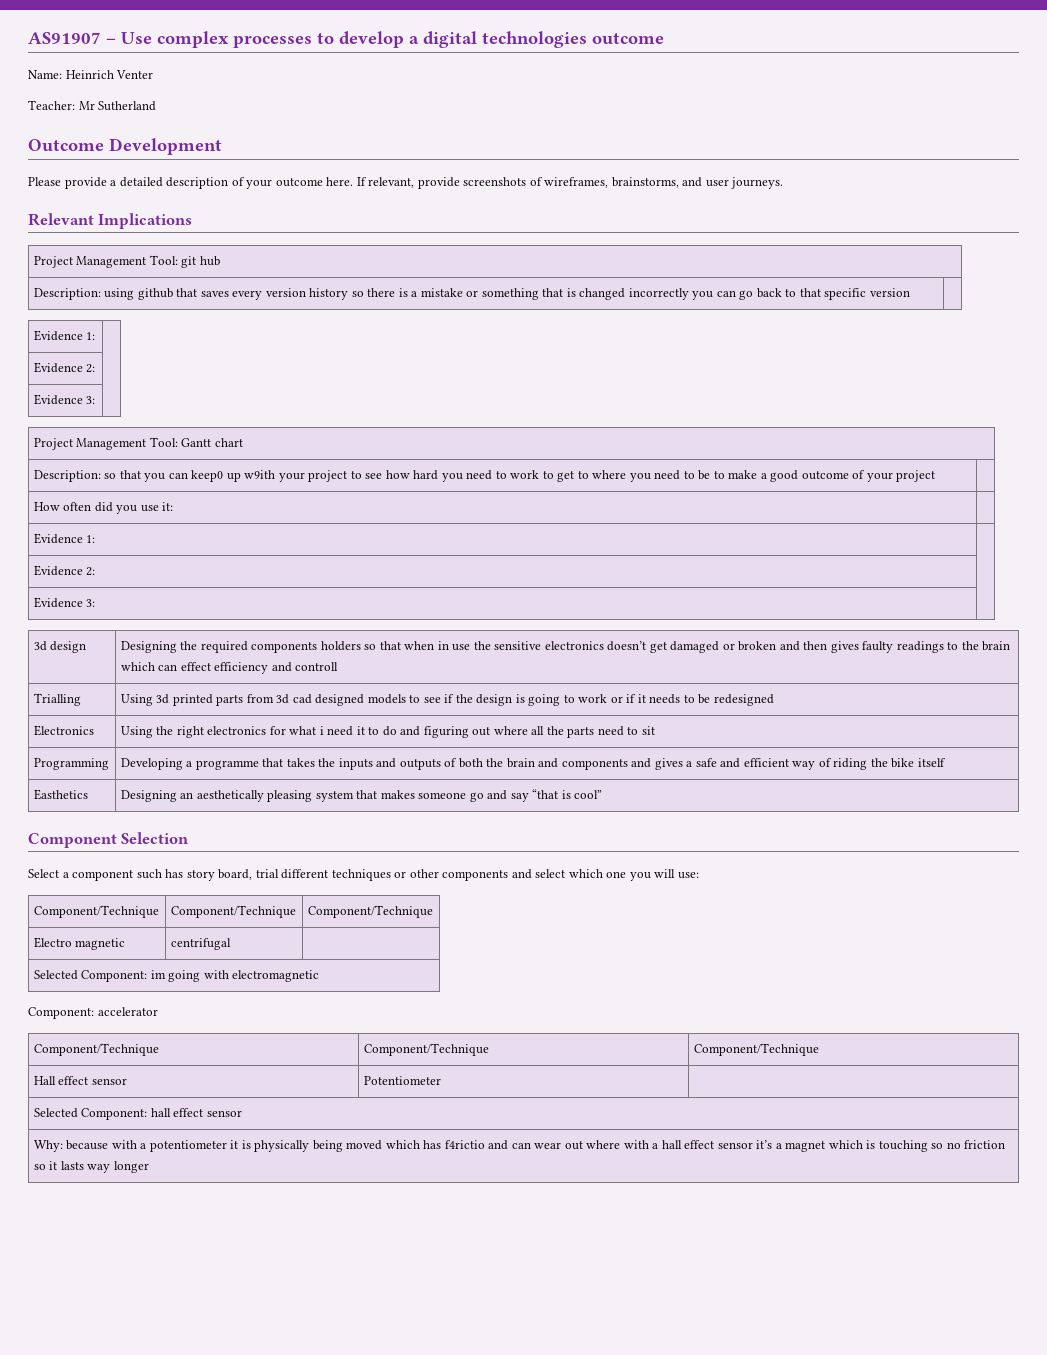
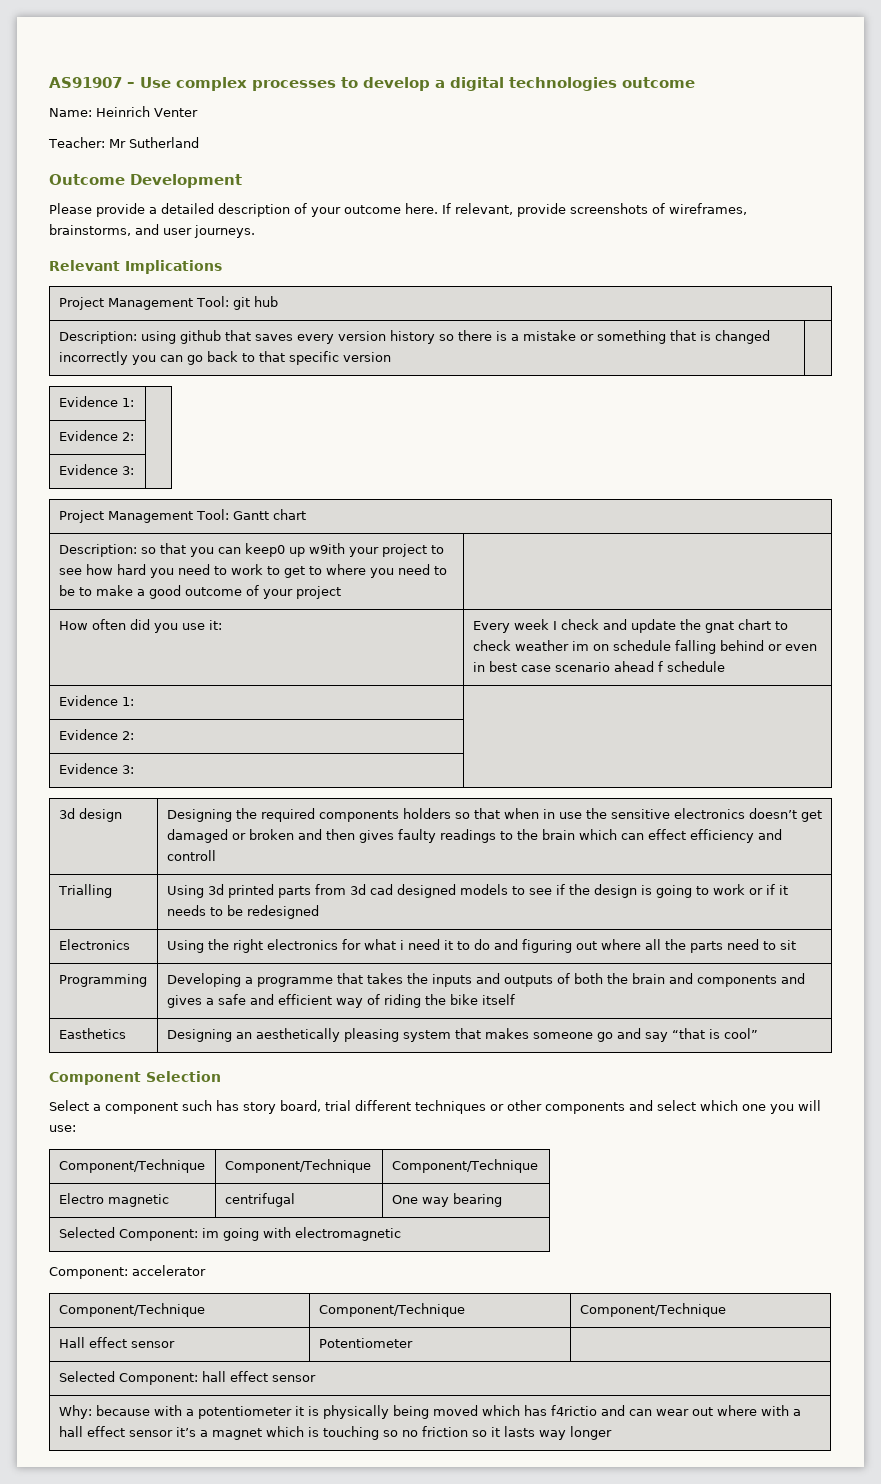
- How often did you use it: |
+ How often did you use it: | Every week I check and update the gnat chart to check weather im on schedule falling behind or even in best case scenario ahead f schedule
- Electro magnetic | centrifugal |
+ Electro magnetic | centrifugal | One way bearing

